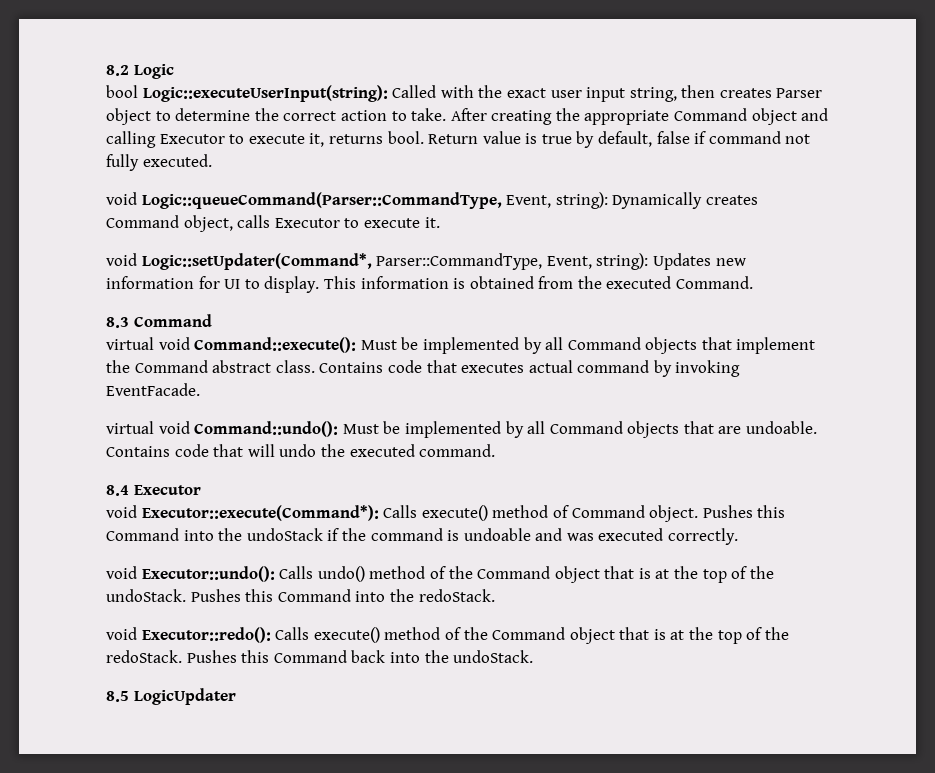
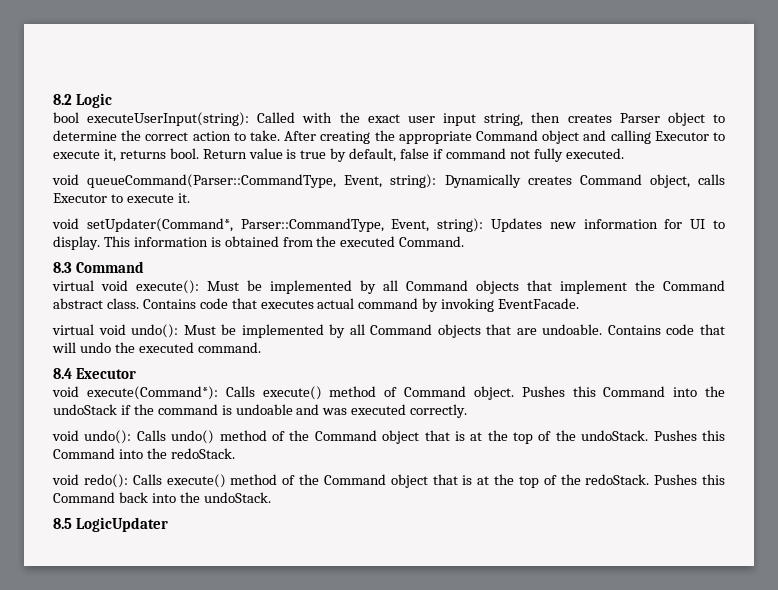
- bool Logic::executeUserInput(string): Called with the exact user input string, then creates Parser object to determine the correct action to take.
+ bool executeUserInput(string): Called with the exact user input string, then creates Parser object to determine the correct action to take.
- void Logic::queueCommand(Parser::CommandType, Event, string): Dynamically creates Command object, calls Executor to execute it.
+ void queueCommand(Parser::CommandType, Event, string): Dynamically creates Command object, calls Executor to execute it.
- void Logic::setUpdater(Command*, Parser::CommandType, Event, string): Updates new information for UI to display.
+ void setUpdater(Command*, Parser::CommandType, Event, string): Updates new information for UI to display.
- virtual void Command::execute(): Must be implemented by all Command objects that implement the Command abstract class.
+ virtual void execute(): Must be implemented by all Command objects that implement the Command abstract class.
- virtual void Command::undo(): Must be implemented by all Command objects that are undoable.
+ virtual void undo(): Must be implemented by all Command objects that are undoable.
- void Executor::execute(Command*): Calls execute() method of Command object.
+ void execute(Command*): Calls execute() method of Command object.
- void Executor::undo(): Calls undo() method of the Command object that is at the top of the undoStack.
+ void undo(): Calls undo() method of the Command object that is at the top of the undoStack.
- void Executor::redo(): Calls execute() method of the Command object that is at the top of the redoStack.
+ void redo(): Calls execute() method of the Command object that is at the top of the redoStack.

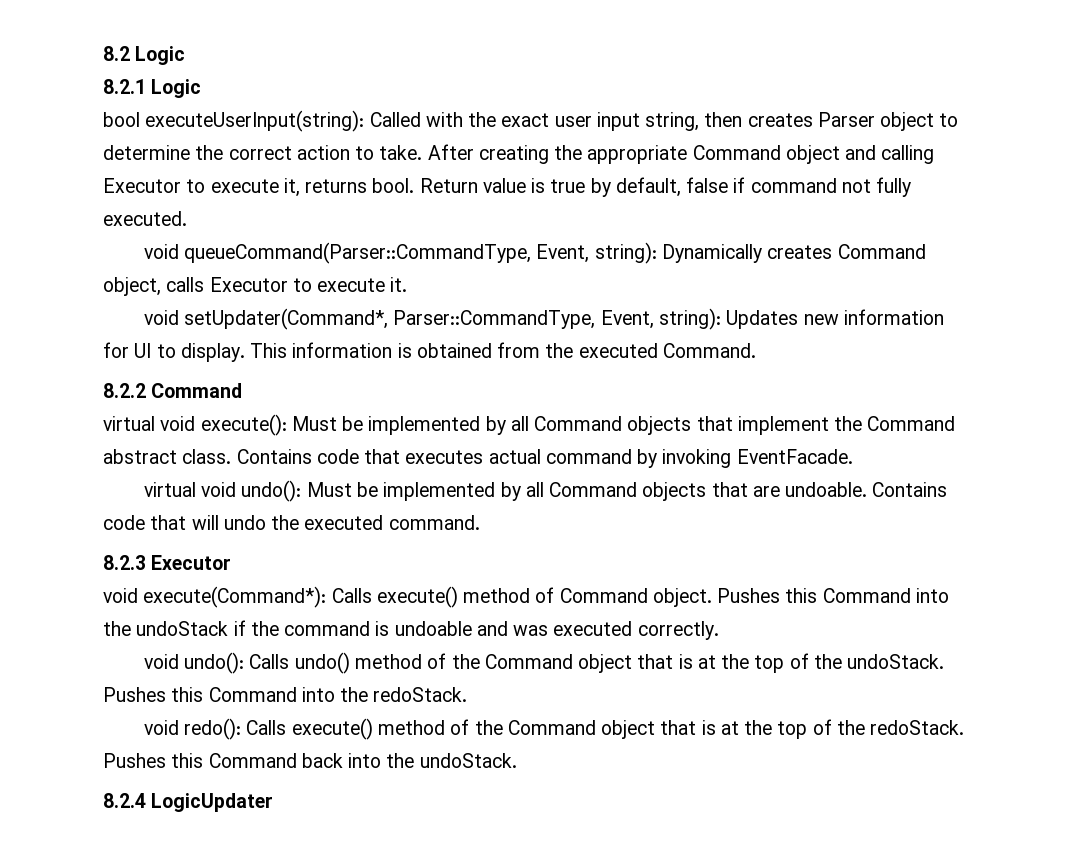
+ 8.2.1 Logic
- 8.3 Command
+ 8.2.2 Command
- 8.4 Executor
+ 8.2.3 Executor
- 8.5 LogicUpdater
+ 8.2.4 LogicUpdater

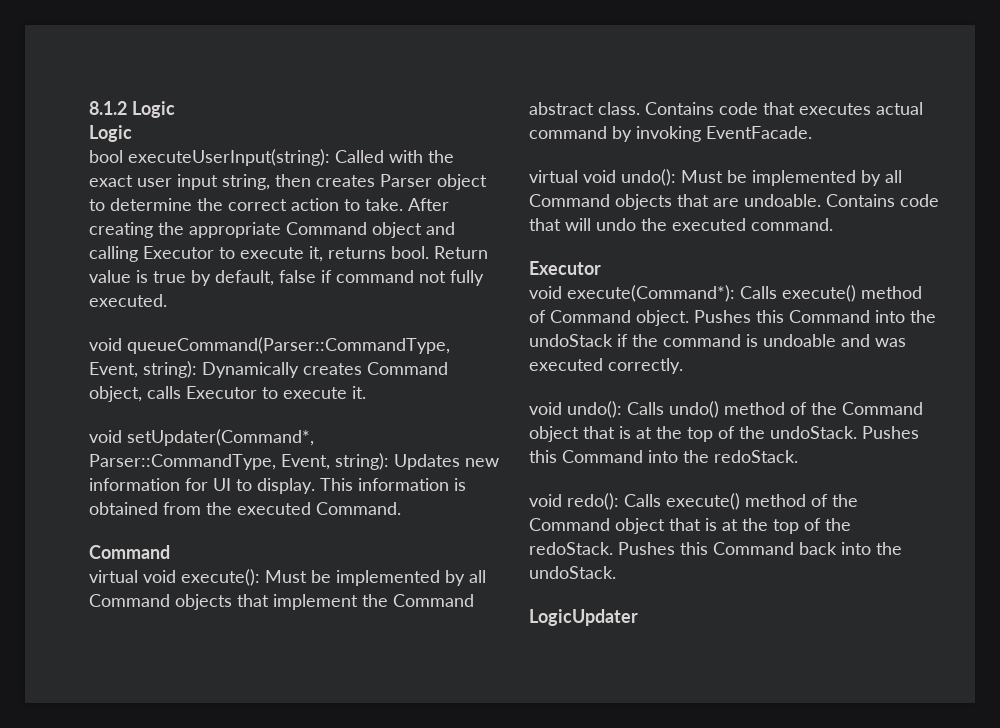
- 8.2 Logic
- 8.2.1 Logic
+ 8.1.2 Logic
+ Logic
  This information is obtained from the executed Command.
- 8.2.2 Command
+ Command
  Contains code that will undo the executed command.
- 8.2.3 Executor
+ Executor
- 8.2.4 LogicUpdater
+ LogicUpdater

